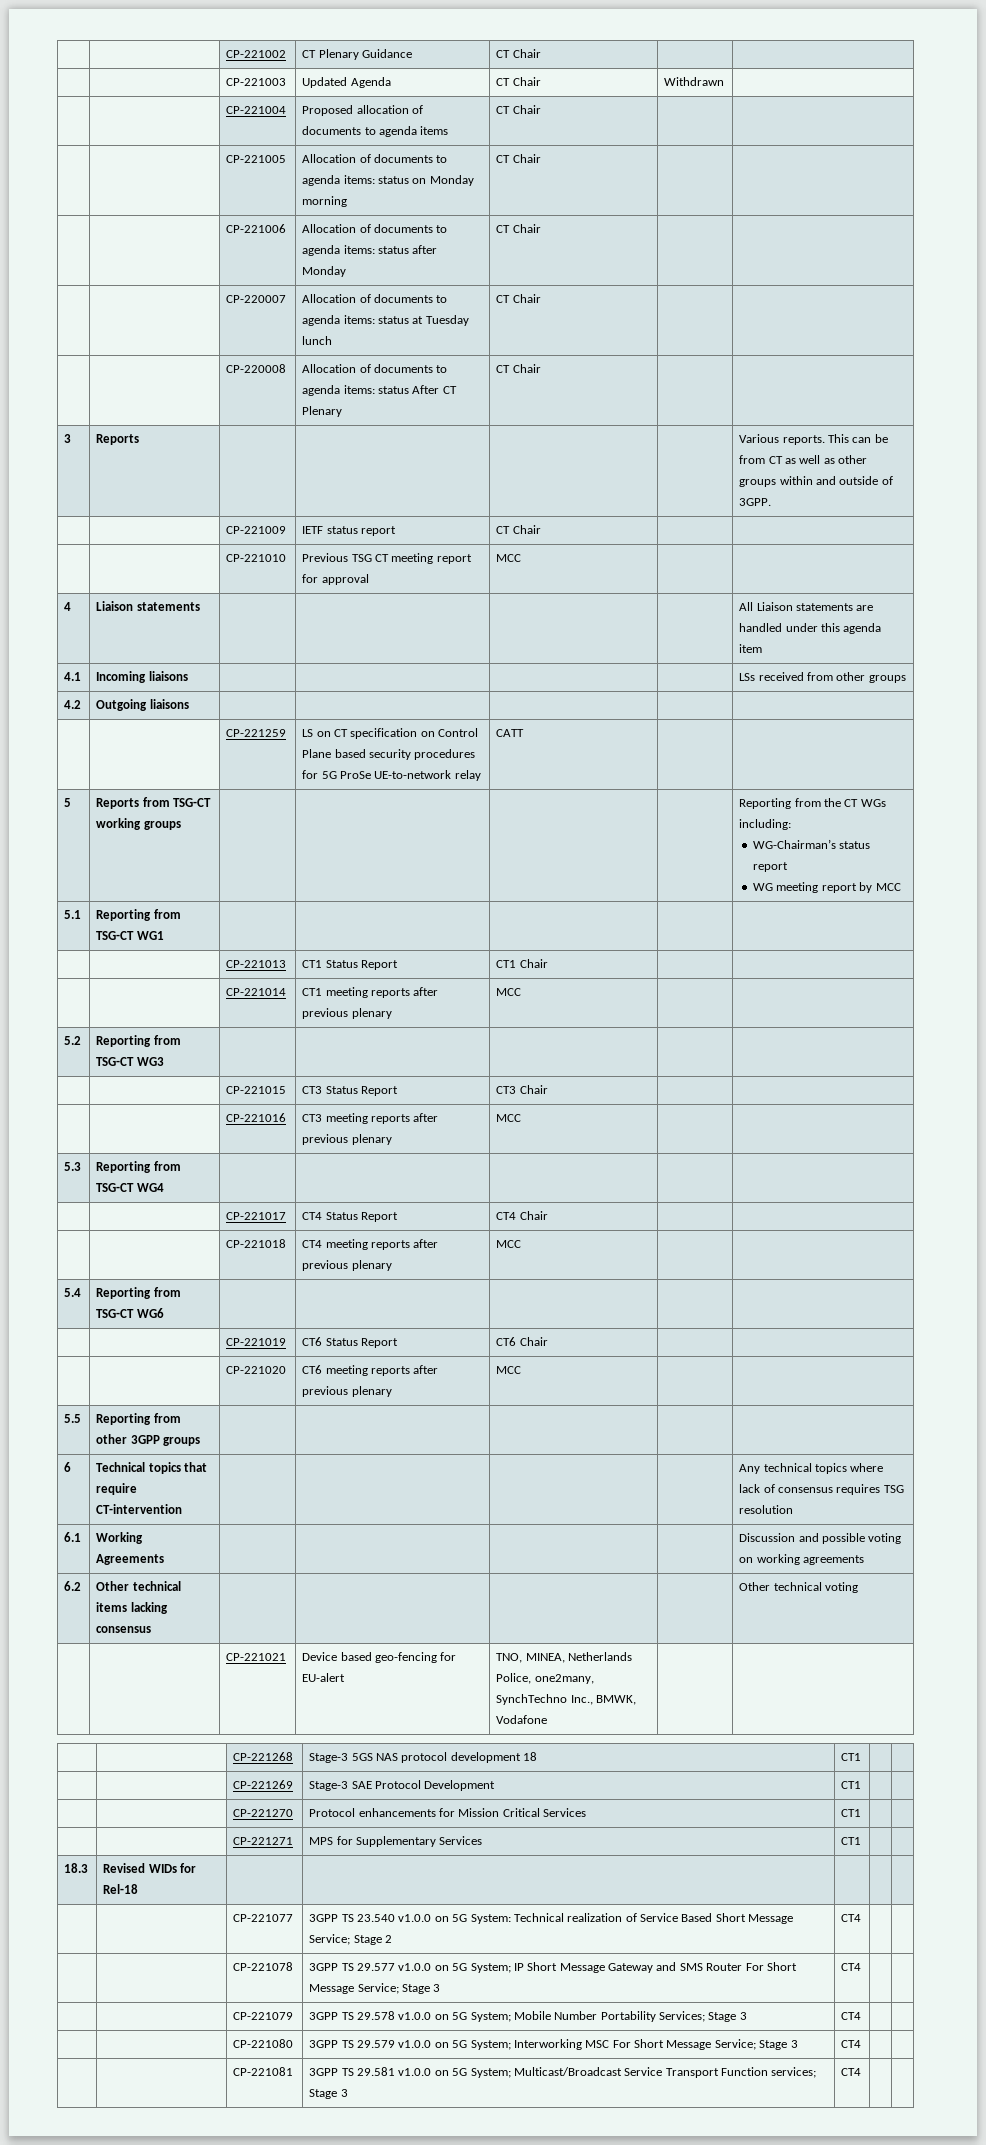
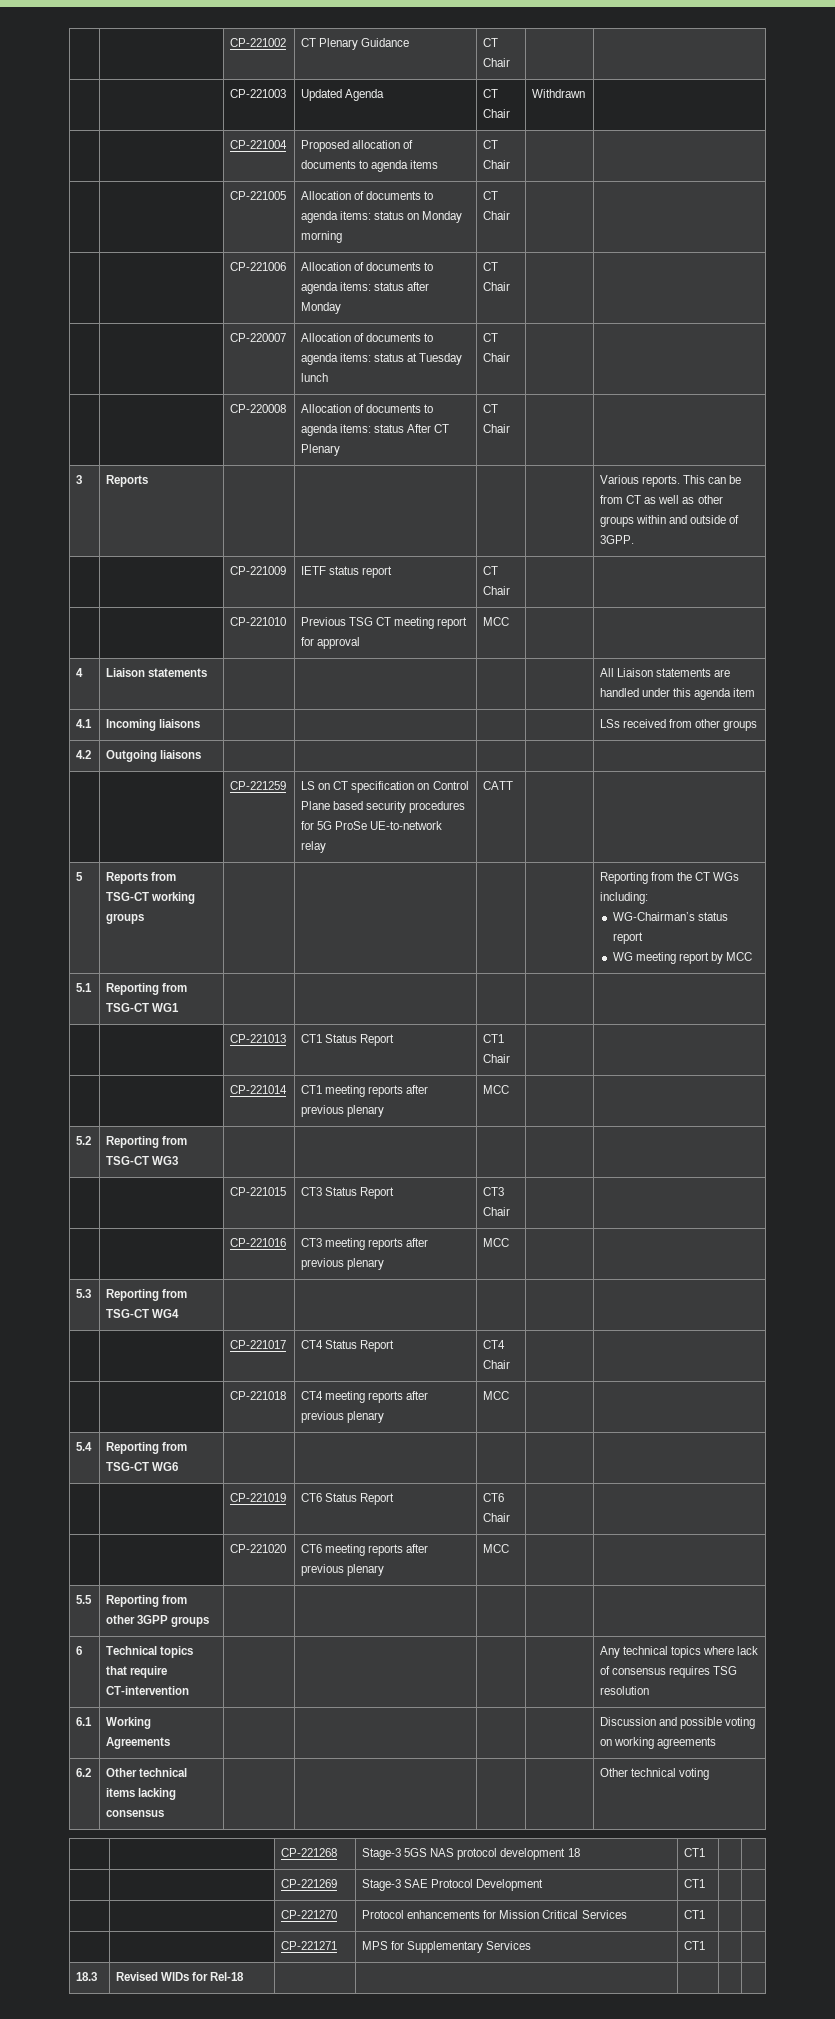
- | | CP-221021 | Device based geo-fencing for EU-alert | TNO, MINEA, Netherlands Police, one2many, SynchTechno Inc., BMWK, Vodafone | |
- | | CP-221077 | 3GPP TS 23.540 v1.0.0 on 5G System: Technical realization of Service Based Short Message Service; Stage 2 | CT4 | |
- | | CP-221078 | 3GPP TS 29.577 v1.0.0 on 5G System; IP Short Message Gateway and SMS Router For Short Message Service; Stage 3 | CT4 | |
- | | CP-221079 | 3GPP TS 29.578 v1.0.0 on 5G System; Mobile Number Portability Services; Stage 3 | CT4 | |
- | | CP-221080 | 3GPP TS 29.579 v1.0.0 on 5G System; Interworking MSC For Short Message Service; Stage 3 | CT4 | |
- | | CP-221081 | 3GPP TS 29.581 v1.0.0 on 5G System; Multicast/Broadcast Service Transport Function services; Stage 3 | CT4 | |

